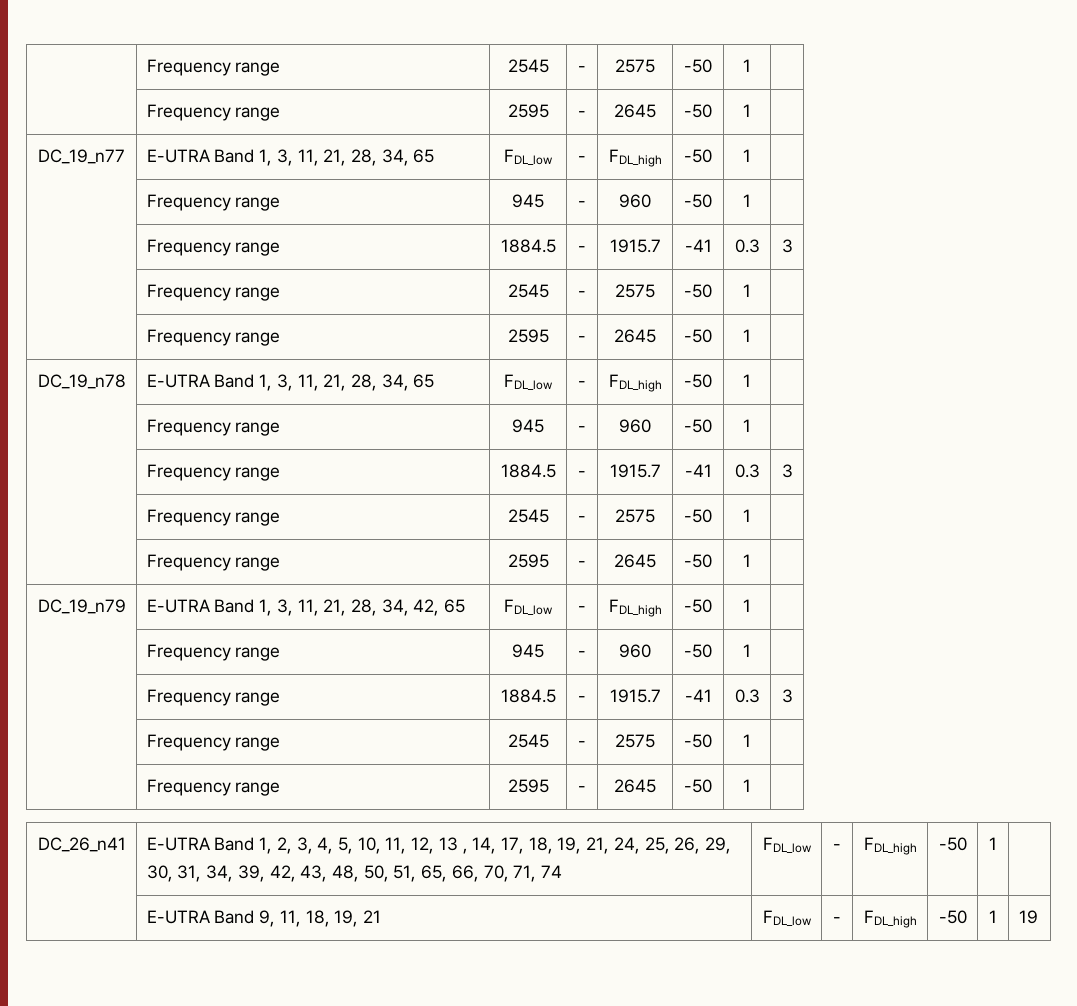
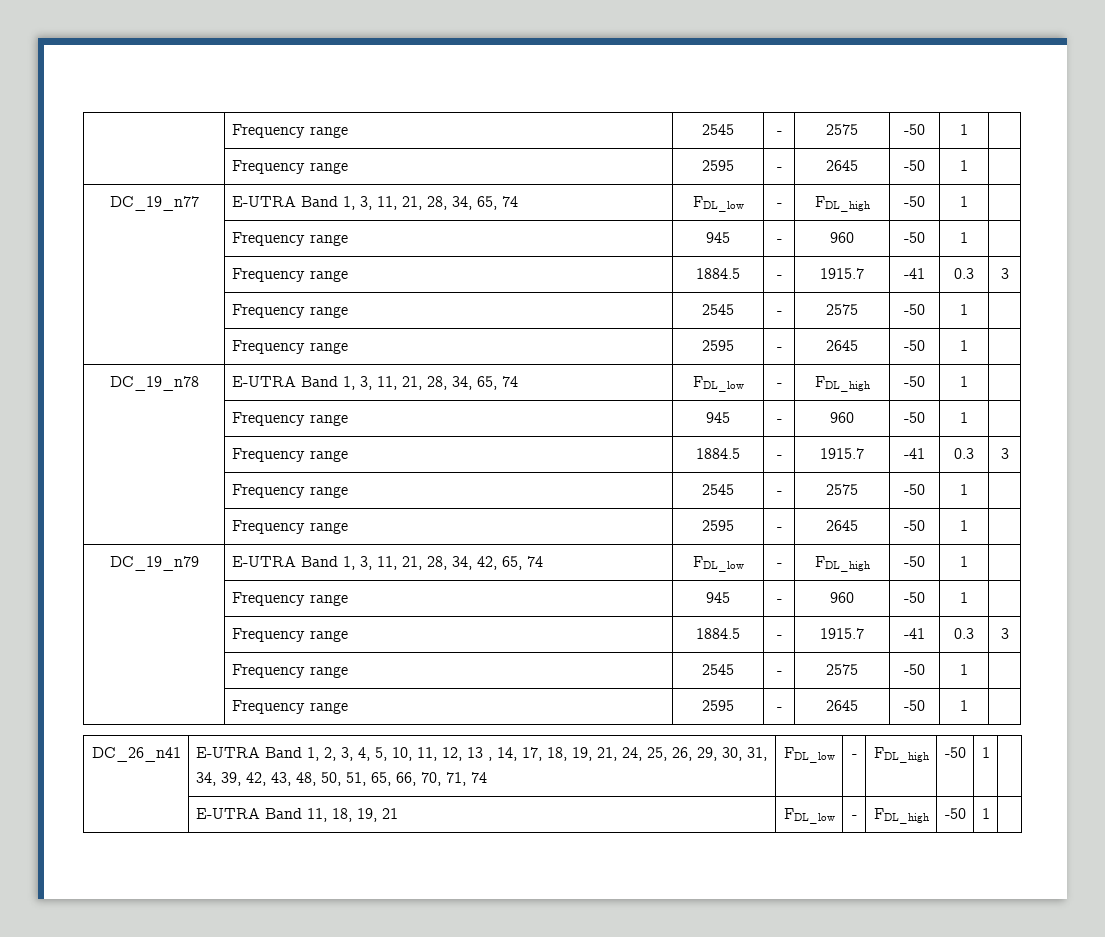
- DC_19_n77 | E-UTRA Band 1, 3, 11, 21, 28, 34, 65 | FDL_low | - | FDL_high | -50 | 1 |
+ DC_19_n77 | E-UTRA Band 1, 3, 11, 21, 28, 34, 65, 74 | FDL_low | - | FDL_high | -50 | 1 |
- DC_19_n78 | E-UTRA Band 1, 3, 11, 21, 28, 34, 65 | FDL_low | - | FDL_high | -50 | 1 |
+ DC_19_n78 | E-UTRA Band 1, 3, 11, 21, 28, 34, 65, 74 | FDL_low | - | FDL_high | -50 | 1 |
- DC_19_n79 | E-UTRA Band 1, 3, 11, 21, 28, 34, 42, 65 | FDL_low | - | FDL_high | -50 | 1 |
+ DC_19_n79 | E-UTRA Band 1, 3, 11, 21, 28, 34, 42, 65, 74 | FDL_low | - | FDL_high | -50 | 1 |
- | E-UTRA Band 9, 11, 18, 19, 21 | FDL_low | - | FDL_high | -50 | 1 | 19
+ | E-UTRA Band 11, 18, 19, 21 | FDL_low | - | FDL_high | -50 | 1 |

